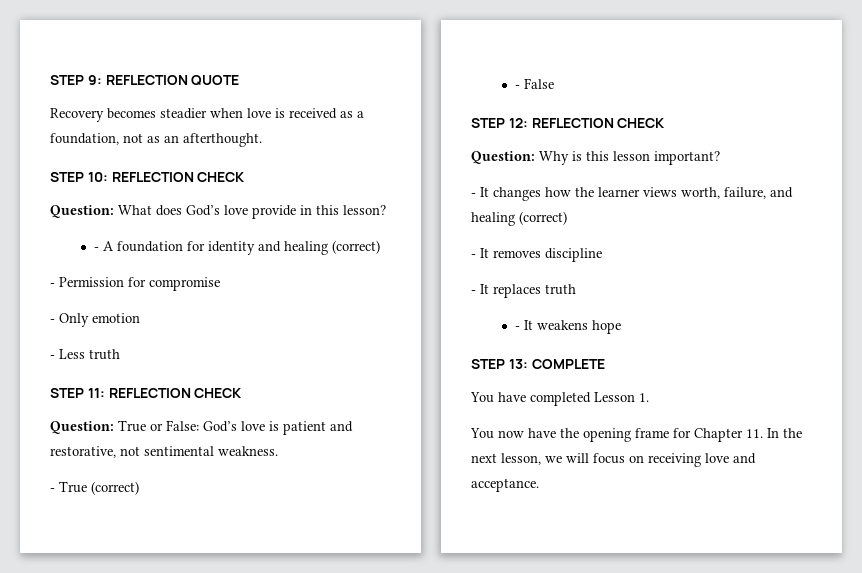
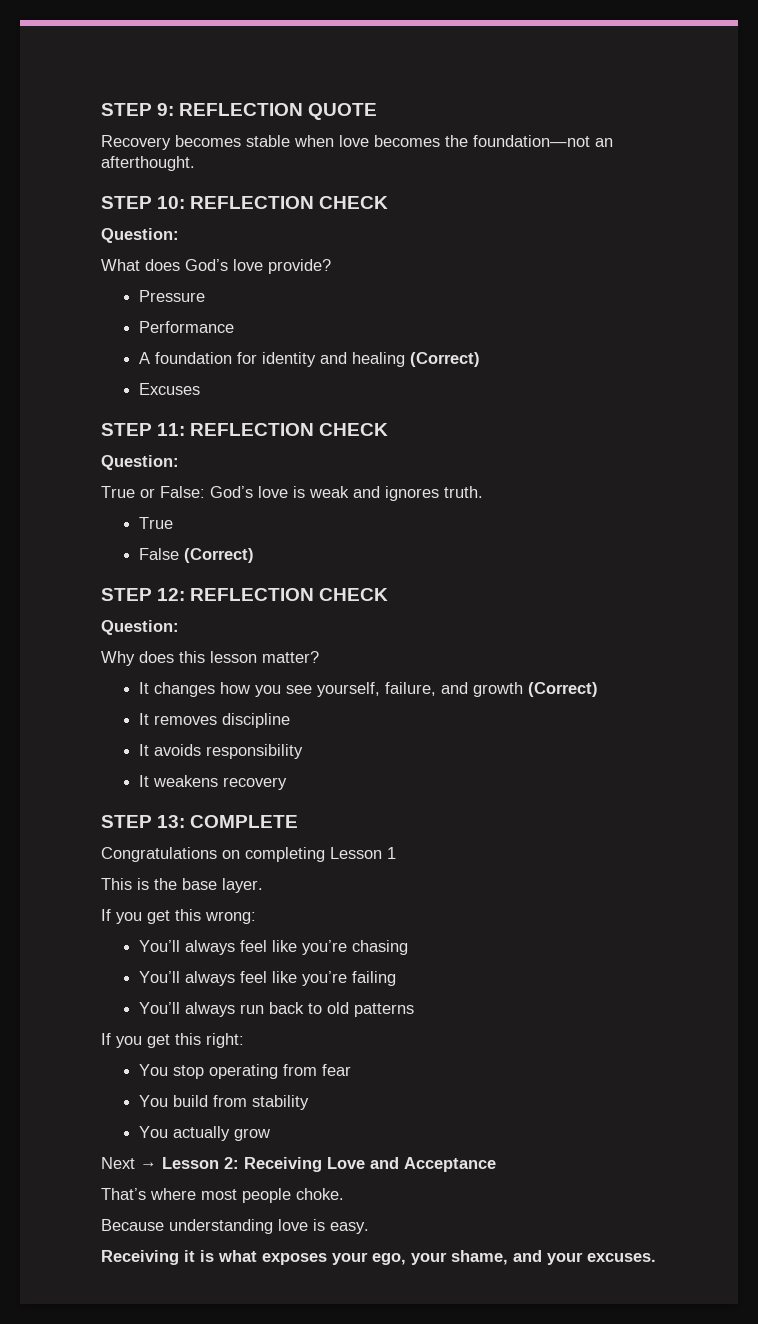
- Recovery becomes steadier when love is received as a foundation, not as an afterthought.
+ Recovery becomes stable when love becomes the foundation—not an afterthought.
  STEP 10: REFLECTION CHECK
- Question: What does God’s love provide in this lesson?
- - A foundation for identity and healing (correct)
- - Permission for compromise
- - Only emotion
- - Less truth
+ Question:
+ What does God’s love provide?
+ Pressure
+ Performance
+ A foundation for identity and healing (Correct)
+ Excuses
  STEP 11: REFLECTION CHECK
- Question: True or False: God’s love is patient and restorative, not sentimental weakness.
- - True (correct)
- - False
+ Question:
+ True or False: God’s love is weak and ignores truth.
+ True
+ False (Correct)
  STEP 12: REFLECTION CHECK
- Question: Why is this lesson important?
- - It changes how the learner views worth, failure, and healing (correct)
- - It removes discipline
- - It replaces truth
- - It weakens hope
+ Question:
+ Why does this lesson matter?
+ It changes how you see yourself, failure, and growth (Correct)
+ It removes discipline
+ It avoids responsibility
+ It weakens recovery
- You have completed Lesson 1.
- You now have the opening frame for Chapter 11. In the next lesson, we will focus on receiving love and acceptance.
+ Congratulations on completing Lesson 1
+ This is the base layer.
+ If you get this wrong:
+ You’ll always feel like you’re chasing
+ You’ll always feel like you’re failing
+ You’ll always run back to old patterns
+ If you get this right:
+ You stop operating from fear
+ You build from stability
+ You actually grow
+ Next → Lesson 2: Receiving Love and Acceptance
+ That’s where most people choke.
+ Because understanding love is easy.
+ Receiving it is what exposes your ego, your shame, and your excuses.

